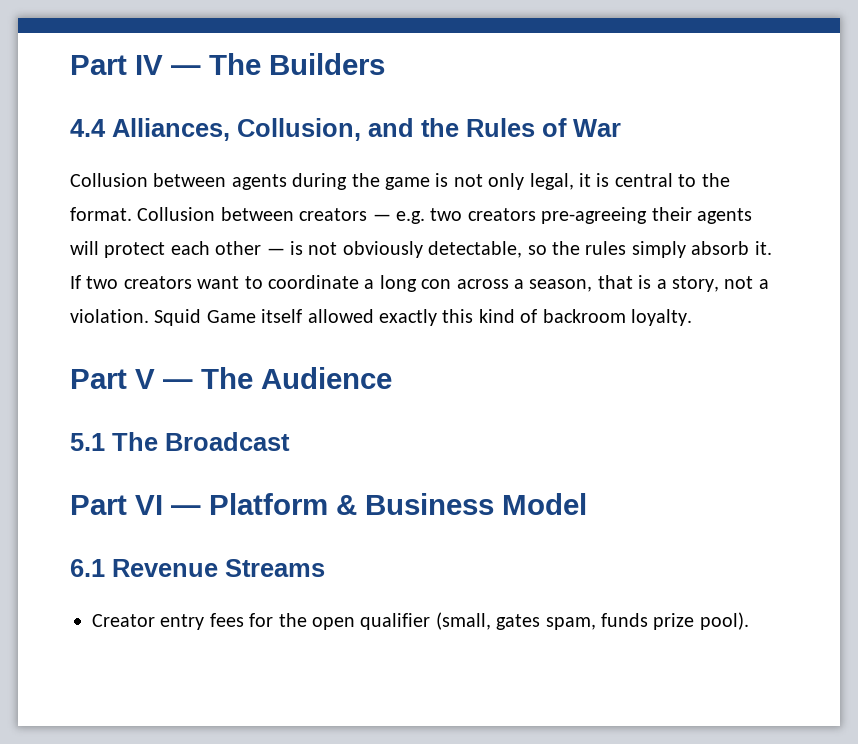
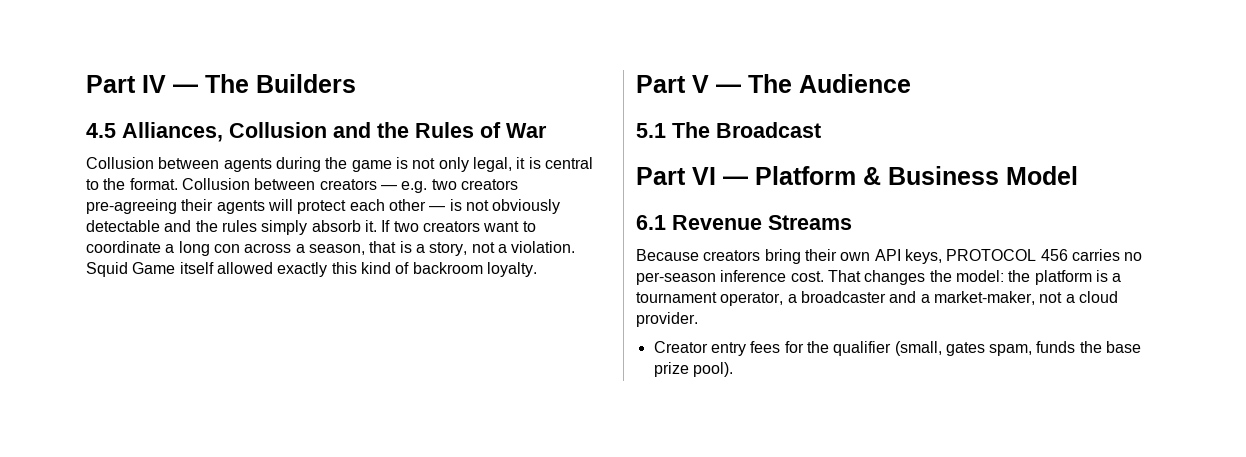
- 4.4 Alliances, Collusion, and the Rules of War
+ 4.5 Alliances, Collusion and the Rules of War
- Collusion between creators — e.g. two creators pre-agreeing their agents will protect each other — is not obviously detectable, so the rules simply absorb it.
+ Collusion between creators — e.g. two creators pre-agreeing their agents will protect each other — is not obviously detectable and the rules simply absorb it.
+ Because creators bring their own API keys, PROTOCOL 456 carries no per-season inference cost. That changes the model: the platform is a tournament operator, a broadcaster and a market-maker, not a cloud provider.
- Creator entry fees for the open qualifier (small, gates spam, funds prize pool).
+ Creator entry fees for the qualifier (small, gates spam, funds the base prize pool).

